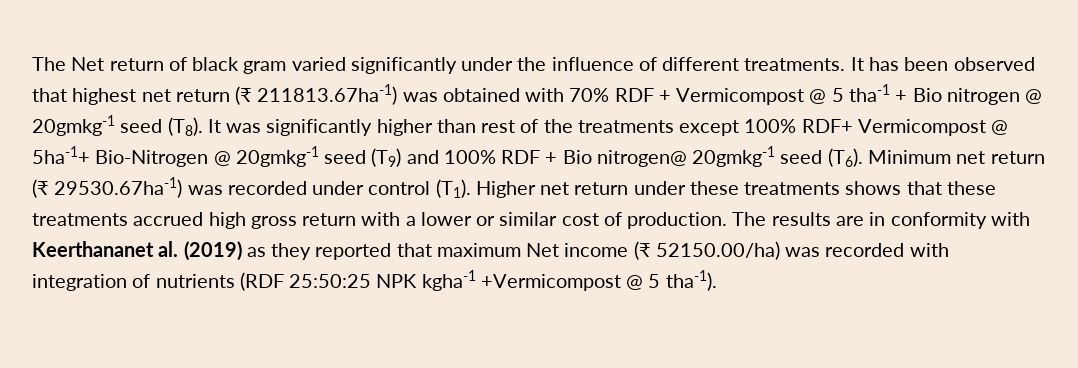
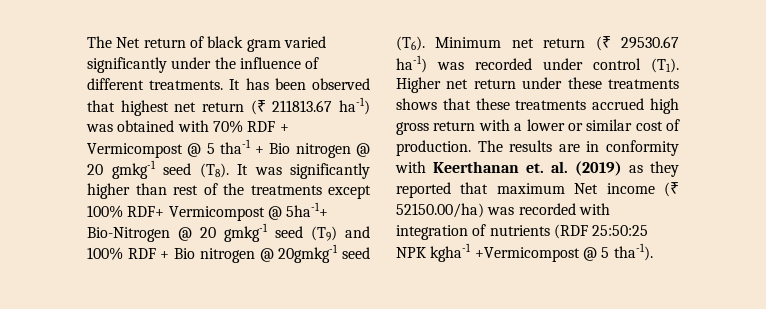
- It has been observed that highest net return (₹ 211813.67ha-1) was obtained with 70% RDF + Vermicompost @ 5 tha-1 + Bio nitrogen @ 20gmkg-1 seed (T8). It was significantly higher than rest of the treatments except 100% RDF+ Vermicompost @ 5ha-1+ Bio-Nitrogen @ 20gmkg-1 seed (T9) and 100% RDF + Bio nitrogen@ 20gmkg-1 seed (T6). Minimum net return (₹ 29530.67ha-1) was recorded under control (T1). Higher net return under these treatments shows that these treatments accrued high gross return with a lower or similar cost of production.
+ It has been observed that highest net return (₹ 211813.67 ha-1) was obtained with 70% RDF + Vermicompost @ 5 tha-1 + Bio nitrogen @ 20 gmkg-1 seed (T8). It was significantly higher than rest of the treatments except 100% RDF+ Vermicompost @ 5ha-1+ Bio-Nitrogen @ 20 gmkg-1 seed (T9) and 100% RDF + Bio nitrogen @ 20gmkg-1 seed (T6). Minimum net return (₹ 29530.67 ha-1) was recorded under control (T1). Higher net return under these treatments shows that these treatments accrued high gross return with a lower or similar cost of production.
- The results are in conformity with Keerthananet al. (2019) as they reported that maximum Net income (₹ 52150.00/ha) was recorded with integration of nutrients (RDF 25:50:25 NPK kgha-1 +Vermicompost @ 5 tha-1).
+ The results are in conformity with Keerthanan et. al. (2019) as they reported that maximum Net income (₹ 52150.00/ha) was recorded with integration of nutrients (RDF 25:50:25 NPK kgha-1 +Vermicompost @ 5 tha-1).

